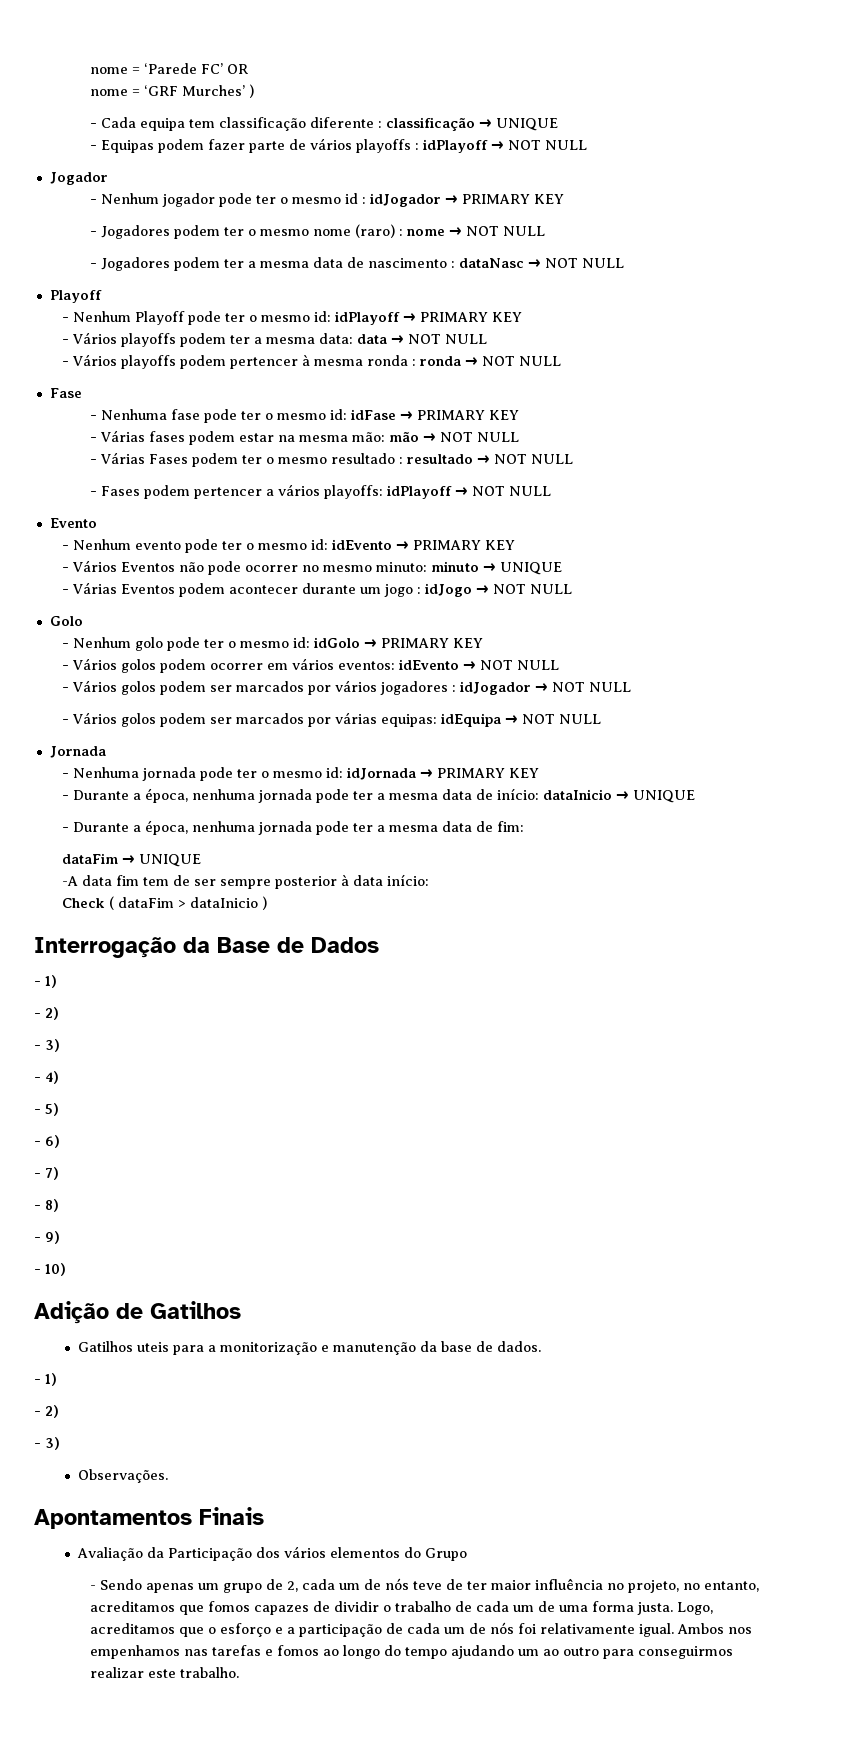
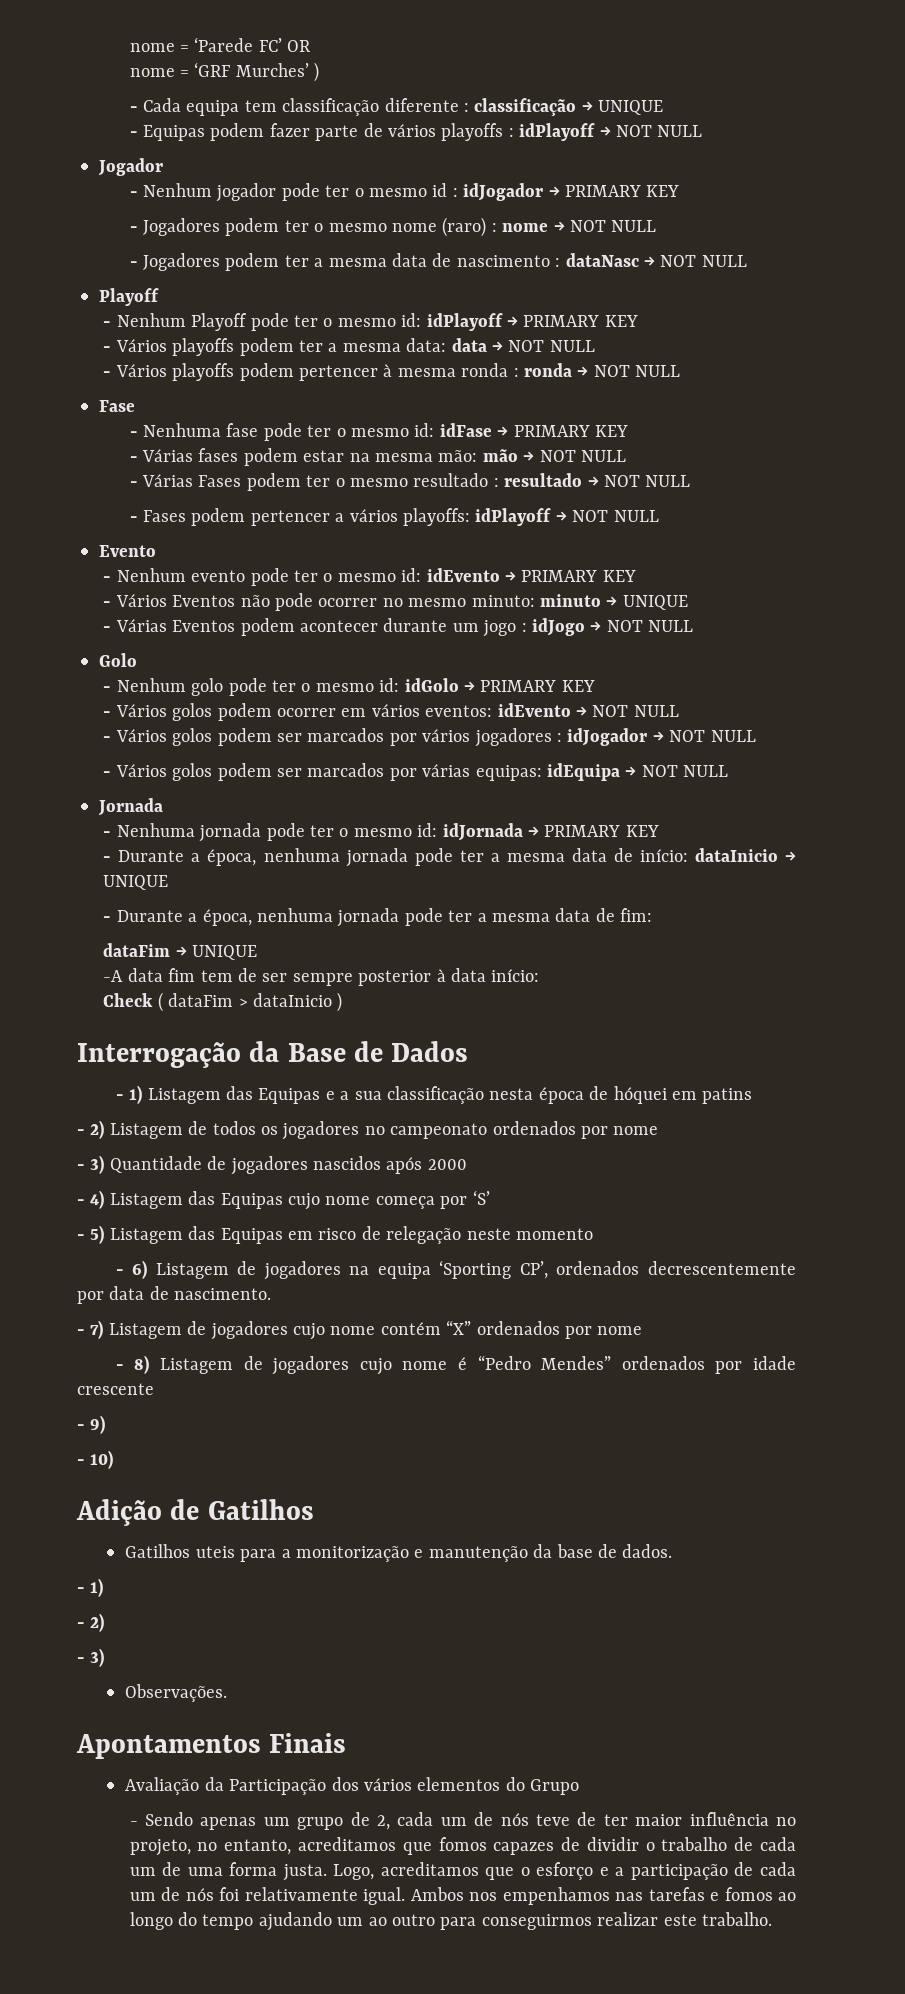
  Interrogação da Base de Dados
- - 1)
- - 2)
- - 3)
- - 4)
- - 5)
- - 6)
- - 7)
- - 8)
+ - 1) Listagem das Equipas e a sua classificação nesta época de hóquei em patins
+ - 2) Listagem de todos os jogadores no campeonato ordenados por nome
+ - 3) Quantidade de jogadores nascidos após 2000
+ - 4) Listagem das Equipas cujo nome começa por ‘S’
+ - 5) Listagem das Equipas em risco de relegação neste momento
+ - 6) Listagem de jogadores na equipa ‘Sporting CP’, ordenados decrescentemente por data de nascimento.
+ - 7) Listagem de jogadores cujo nome contém “X” ordenados por nome
+ - 8) Listagem de jogadores cujo nome é “Pedro Mendes” ordenados por idade crescente

